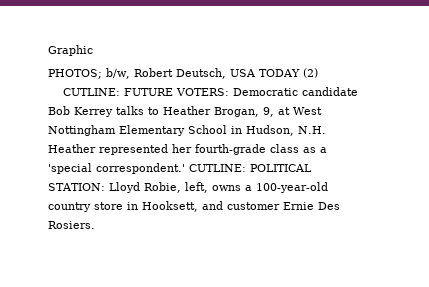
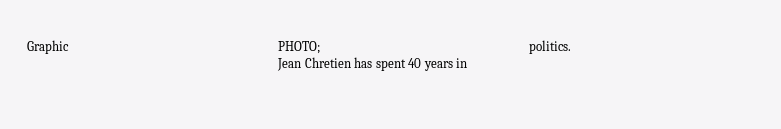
- PHOTOS; b/w, Robert Deutsch, USA TODAY (2)
- CUTLINE: FUTURE VOTERS: Democratic candidate Bob Kerrey talks to Heather Brogan, 9, at West Nottingham Elementary School in Hudson, N.H. Heather represented her fourth-grade class as a 'special correspondent.' CUTLINE: POLITICAL STATION: Lloyd Robie, left, owns a 100-year-old country store in Hooksett, and customer Ernie Des Rosiers.
+ PHOTO;
+ Jean Chretien has spent 40 years in politics.

